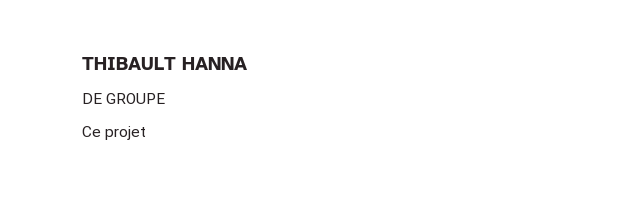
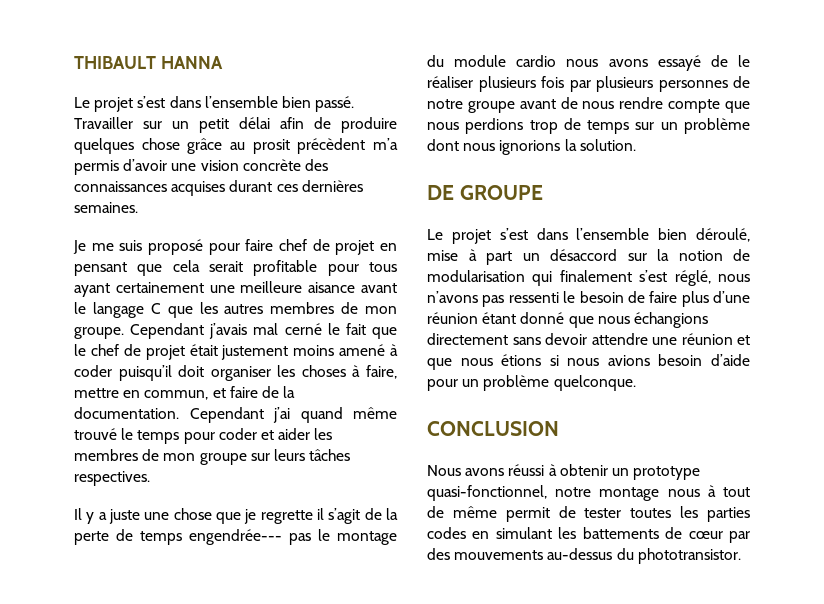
+ Le projet s’est dans l’ensemble bien passé. Travailler sur un petit délai afin de produire quelques chose grâce au prosit précèdent m’a permis d’avoir une vision concrète des connaissances acquises durant ces dernières semaines.
+ Je me suis proposé pour faire chef de projet en pensant que cela serait profitable pour tous ayant certainement une meilleure aisance avant le langage C que les autres membres de mon groupe. Cependant j’avais mal cerné le fait que le chef de projet était justement moins amené à coder puisqu’il doit organiser les choses à faire, mettre en commun, et faire de la documentation. Cependant j’ai quand même trouvé le temps pour coder et aider les membres de mon groupe sur leurs tâches respectives.
+ Il y a juste une chose que je regrette il s’agit de la perte de temps engendrée--- pas le montage du module cardio nous avons essayé de le réaliser plusieurs fois par plusieurs personnes de notre groupe avant de nous rendre compte que nous perdions trop de temps sur un problème dont nous ignorions la solution.
  DE GROUPE
- Ce projet
+ Le projet s’est dans l’ensemble bien déroulé, mise à part un désaccord sur la notion de modularisation qui finalement s’est réglé, nous n’avons pas ressenti le besoin de faire plus d’une réunion étant donné que nous échangions directement sans devoir attendre une réunion et que nous étions si nous avions besoin d’aide pour un problème quelconque.
+ CONCLUSION
+ Nous avons réussi à obtenir un prototype quasi-fonctionnel, notre montage nous à tout de même permit de tester toutes les parties codes en simulant les battements de cœur par des mouvements au-dessus du phototransistor.

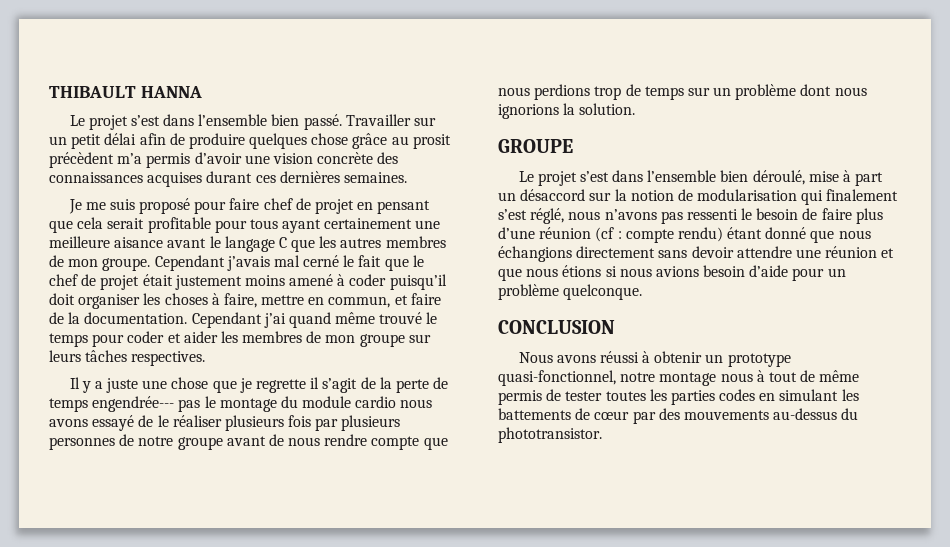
- DE GROUPE
+ GROUPE
- Le projet s’est dans l’ensemble bien déroulé, mise à part un désaccord sur la notion de modularisation qui finalement s’est réglé, nous n’avons pas ressenti le besoin de faire plus d’une réunion étant donné que nous échangions directement sans devoir attendre une réunion et que nous étions si nous avions besoin d’aide pour un problème quelconque.
+ Le projet s’est dans l’ensemble bien déroulé, mise à part un désaccord sur la notion de modularisation qui finalement s’est réglé, nous n’avons pas ressenti le besoin de faire plus d’une réunion (cf : compte rendu) étant donné que nous échangions directement sans devoir attendre une réunion et que nous étions si nous avions besoin d’aide pour un problème quelconque.
- Nous avons réussi à obtenir un prototype quasi-fonctionnel, notre montage nous à tout de même permit de tester toutes les parties codes en simulant les battements de cœur par des mouvements au-dessus du phototransistor.
+ Nous avons réussi à obtenir un prototype quasi-fonctionnel, notre montage nous à tout de même permis de tester toutes les parties codes en simulant les battements de cœur par des mouvements au-dessus du phototransistor.

